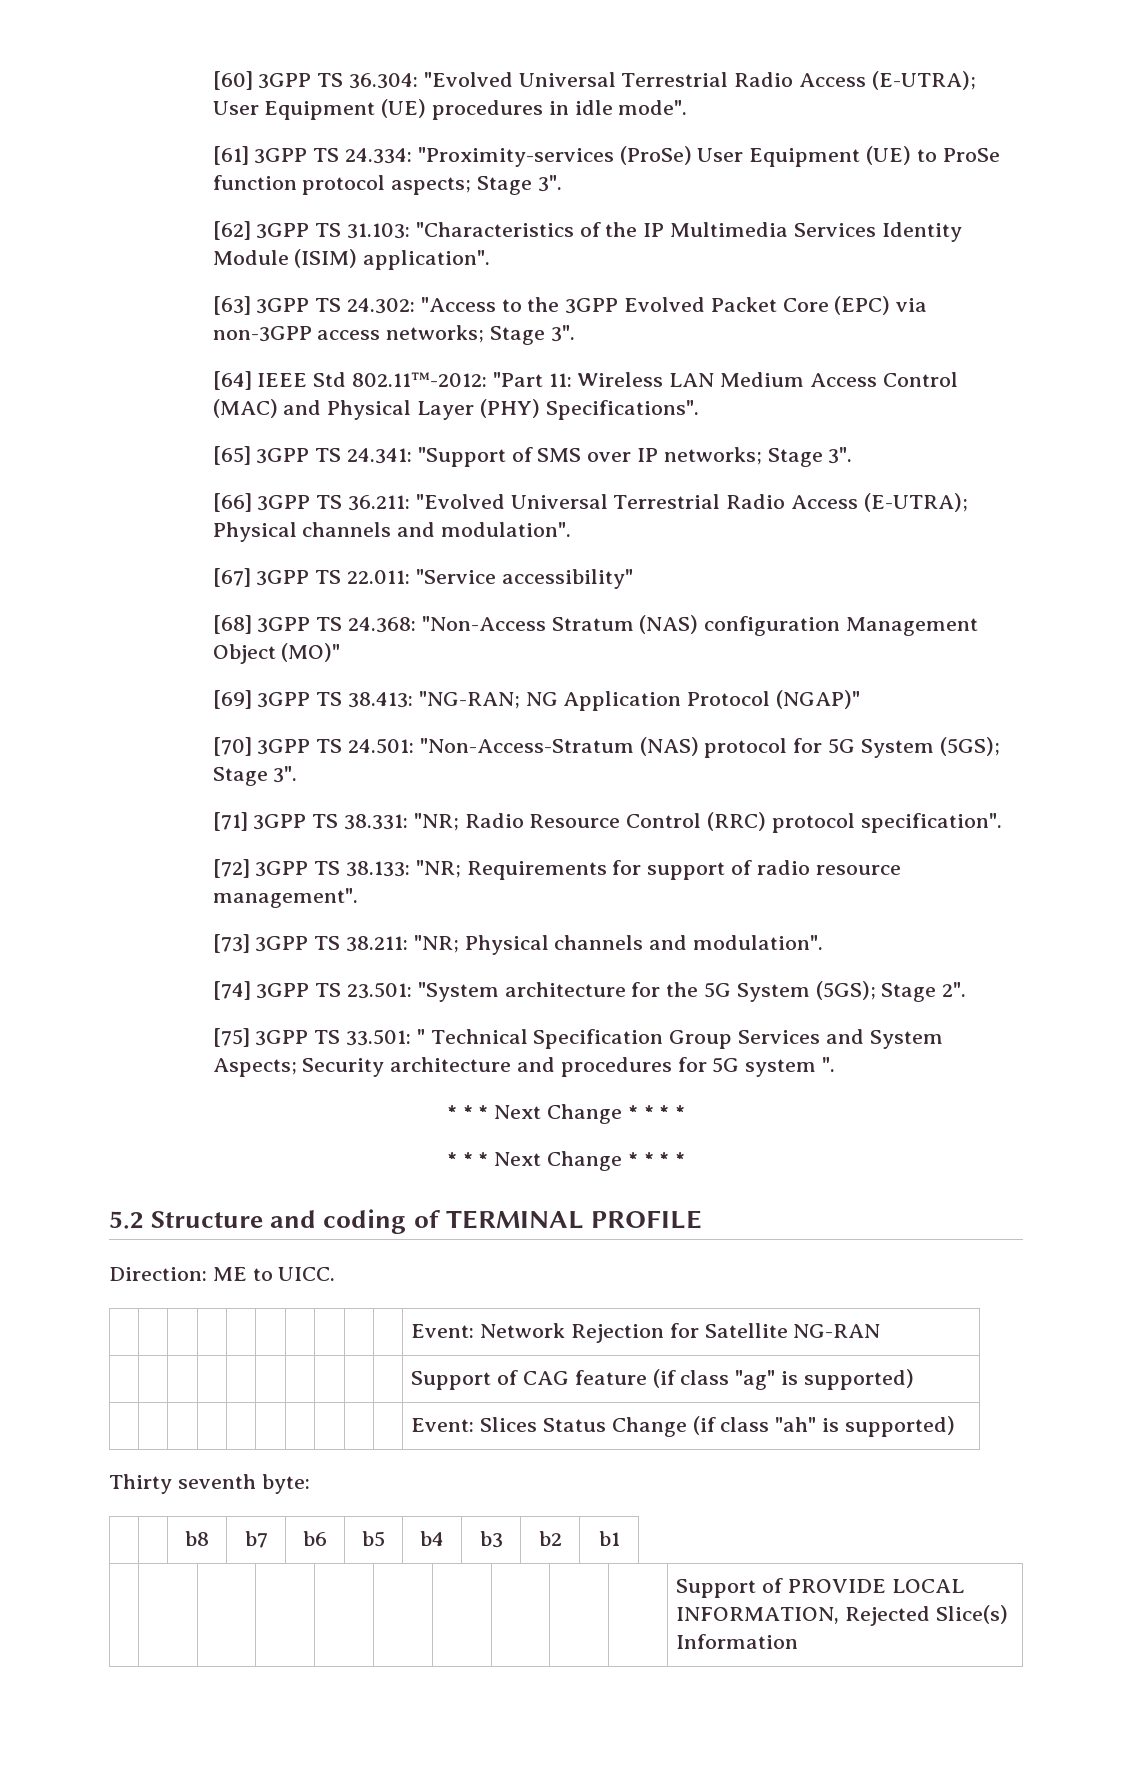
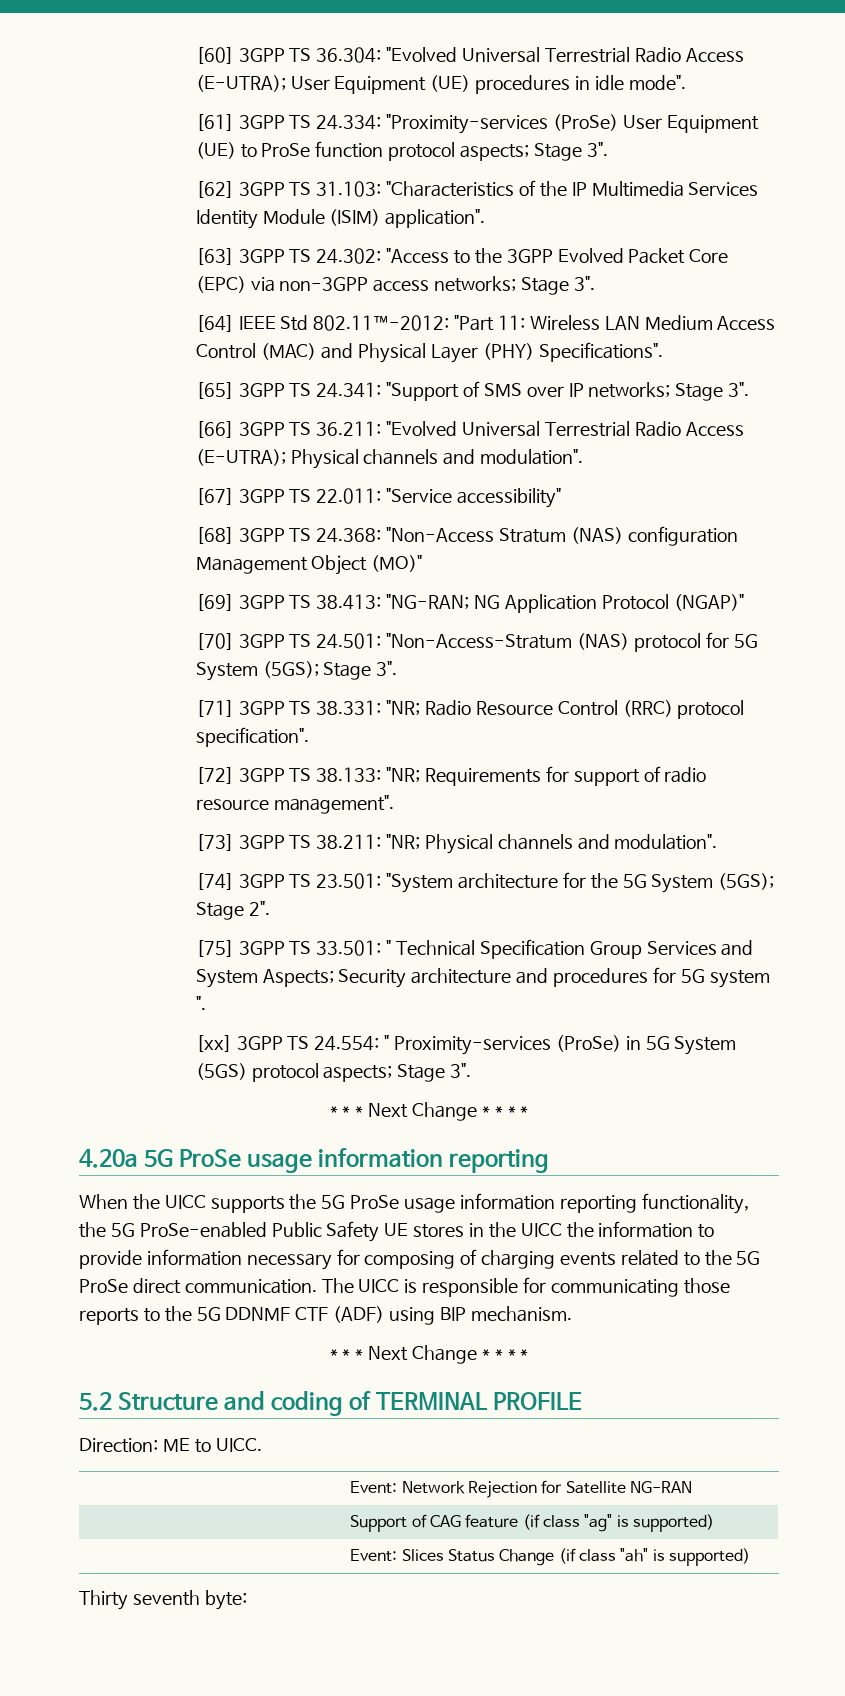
  [75] 3GPP TS 33.501: " Technical Specification Group Services and System Aspects; Security architecture and procedures for 5G system ".
+ [xx] 3GPP TS 24.554: " Proximity-services (ProSe) in 5G System (5GS) protocol aspects; Stage 3".
  * * * Next Change * * * *
+ 4.20a 5G ProSe usage information reporting
+ When the UICC supports the 5G ProSe usage information reporting functionality, the 5G ProSe-enabled Public Safety UE stores in the UICC the information to provide information necessary for composing of charging events related to the 5G ProSe direct communication. The UICC is responsible for communicating those reports to the 5G DDNMF CTF (ADF) using BIP mechanism.
- | | b8 | b7 | b6 | b5 | b4 | b3 | b2 | b1
- | | | | | | | | | | Support of PROVIDE LOCAL INFORMATION, Rejected Slice(s) Information

